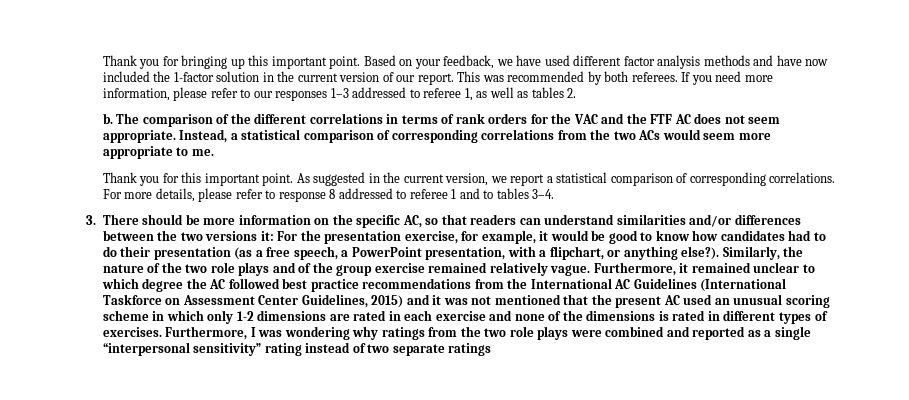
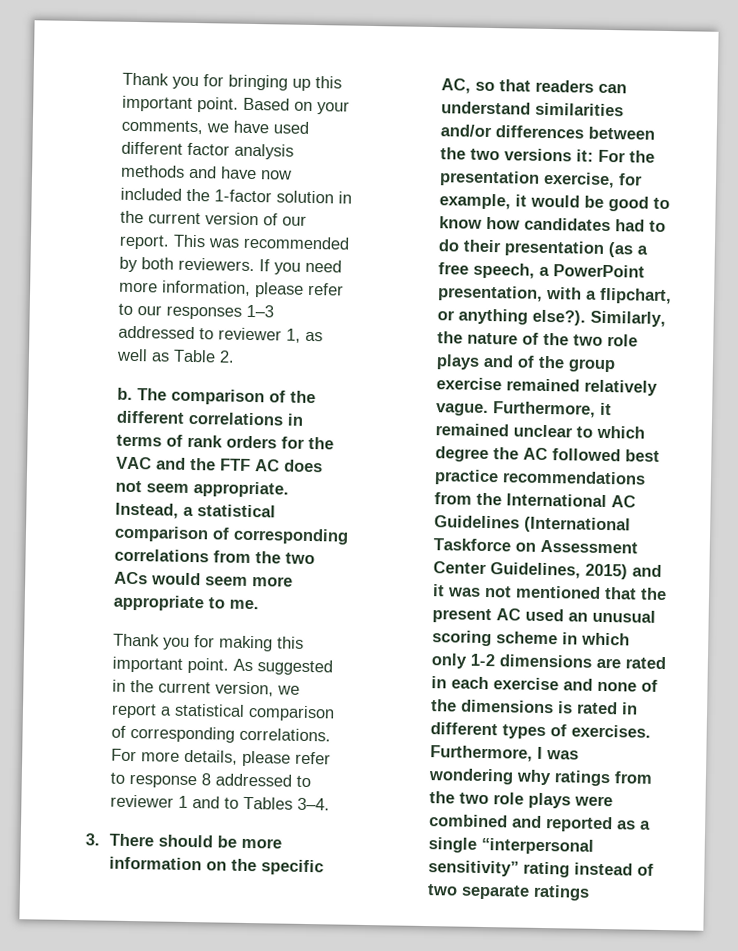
- Based on your feedback, we have used different factor analysis methods and have now included the 1-factor solution in the current version of our report.
+ Based on your comments, we have used different factor analysis methods and have now included the 1-factor solution in the current version of our report.
- This was recommended by both referees.
+ This was recommended by both reviewers.
- If you need more information, please refer to our responses 1–3 addressed to referee 1, as well as tables 2.
+ If you need more information, please refer to our responses 1–3 addressed to reviewer 1, as well as Table 2.
- Thank you for this important point.
+ Thank you for making this important point.
- For more details, please refer to response 8 addressed to referee 1 and to tables 3–4.
+ For more details, please refer to response 8 addressed to reviewer 1 and to Tables 3–4.

